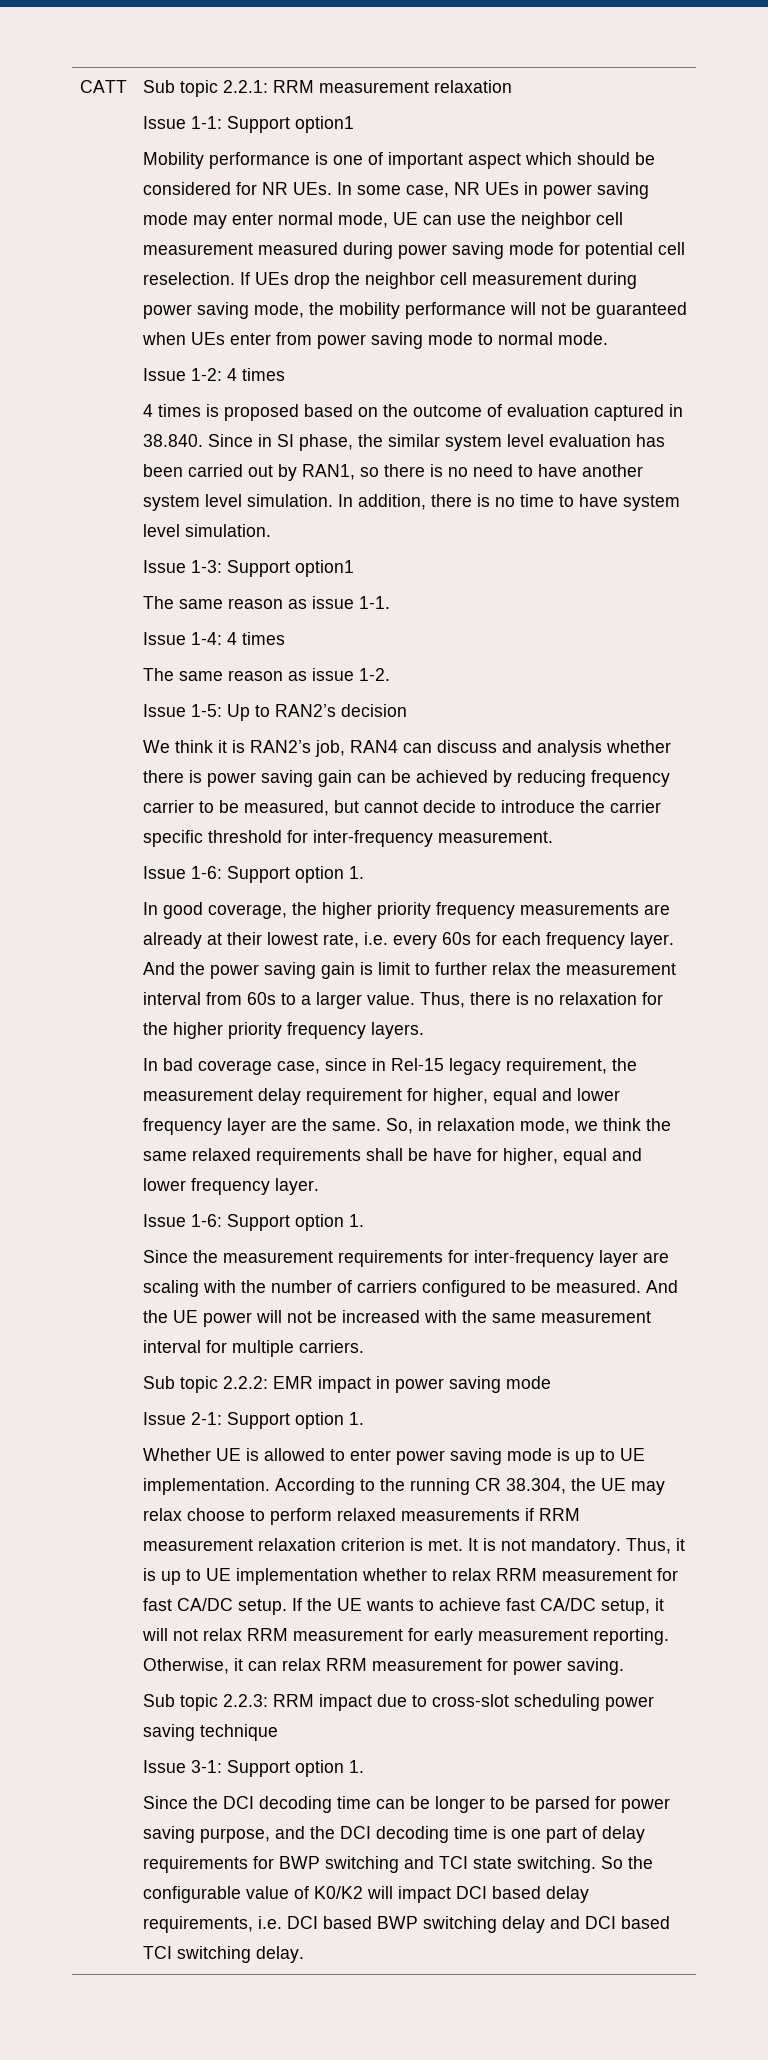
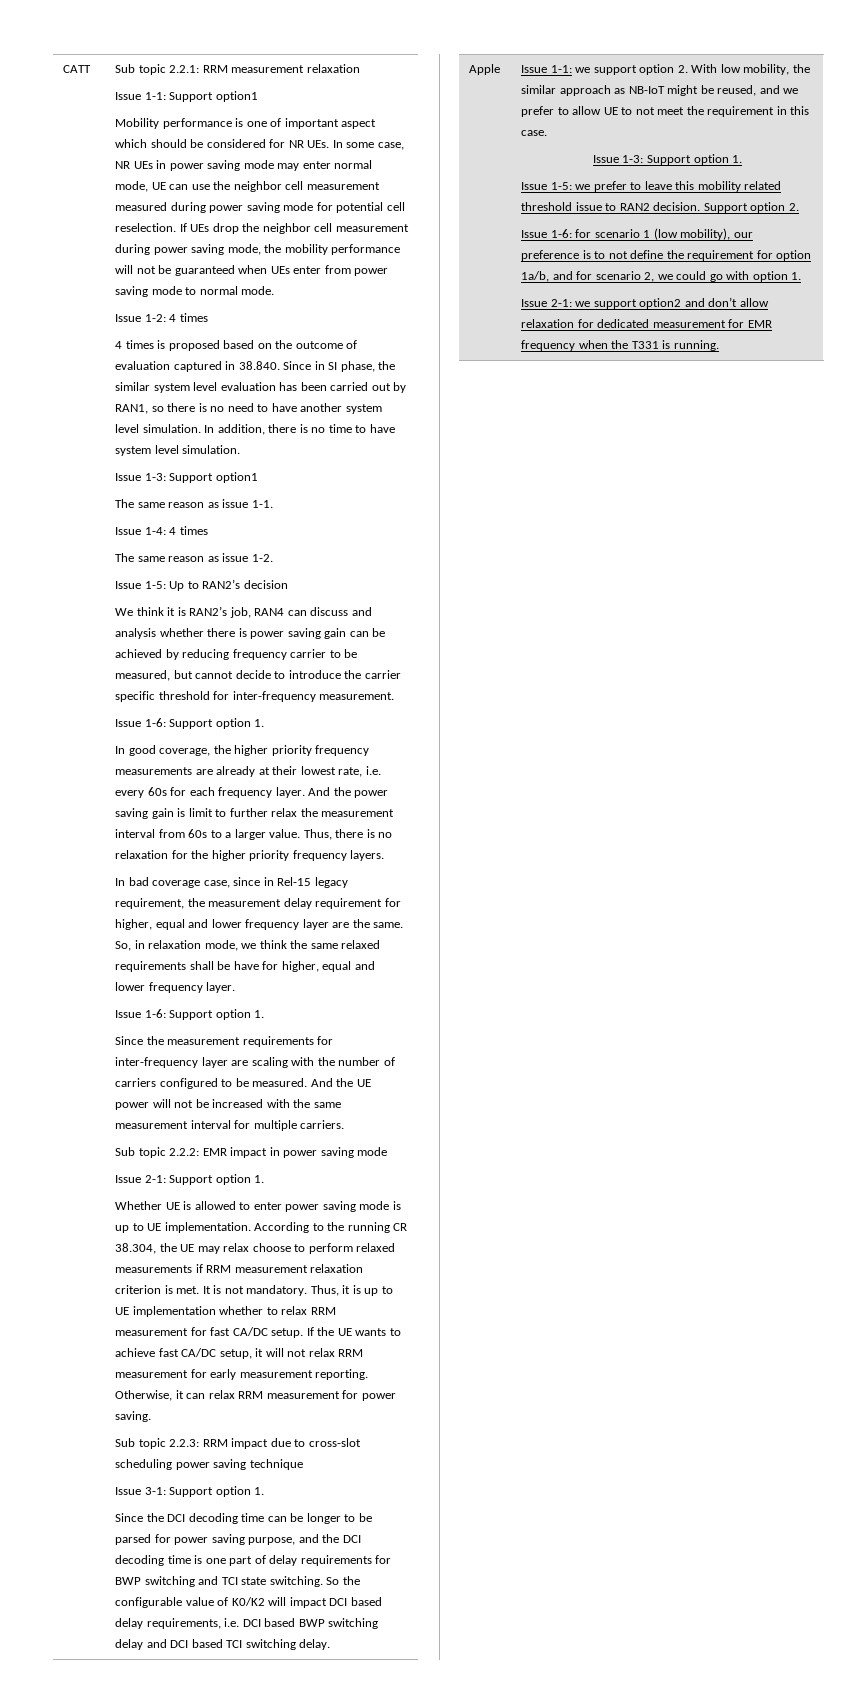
+ Apple | Issue 1-1: we support option 2. With low mobility, the similar approach as NB-IoT might be reused, and we prefer to allow UE to not meet the requirement in this case.
+ Issue 1-3: Support option 1.
+ Issue 1-5: we prefer to leave this mobility related threshold issue to RAN2 decision. Support option 2.
+ Issue 1-6: for scenario 1 (low mobility), our preference is to not define the requirement for option 1a/b, and for scenario 2, we could go with option 1.
+ Issue 2-1: we support option2 and don’t allow relaxation for dedicated measurement for EMR frequency when the T331 is running.

